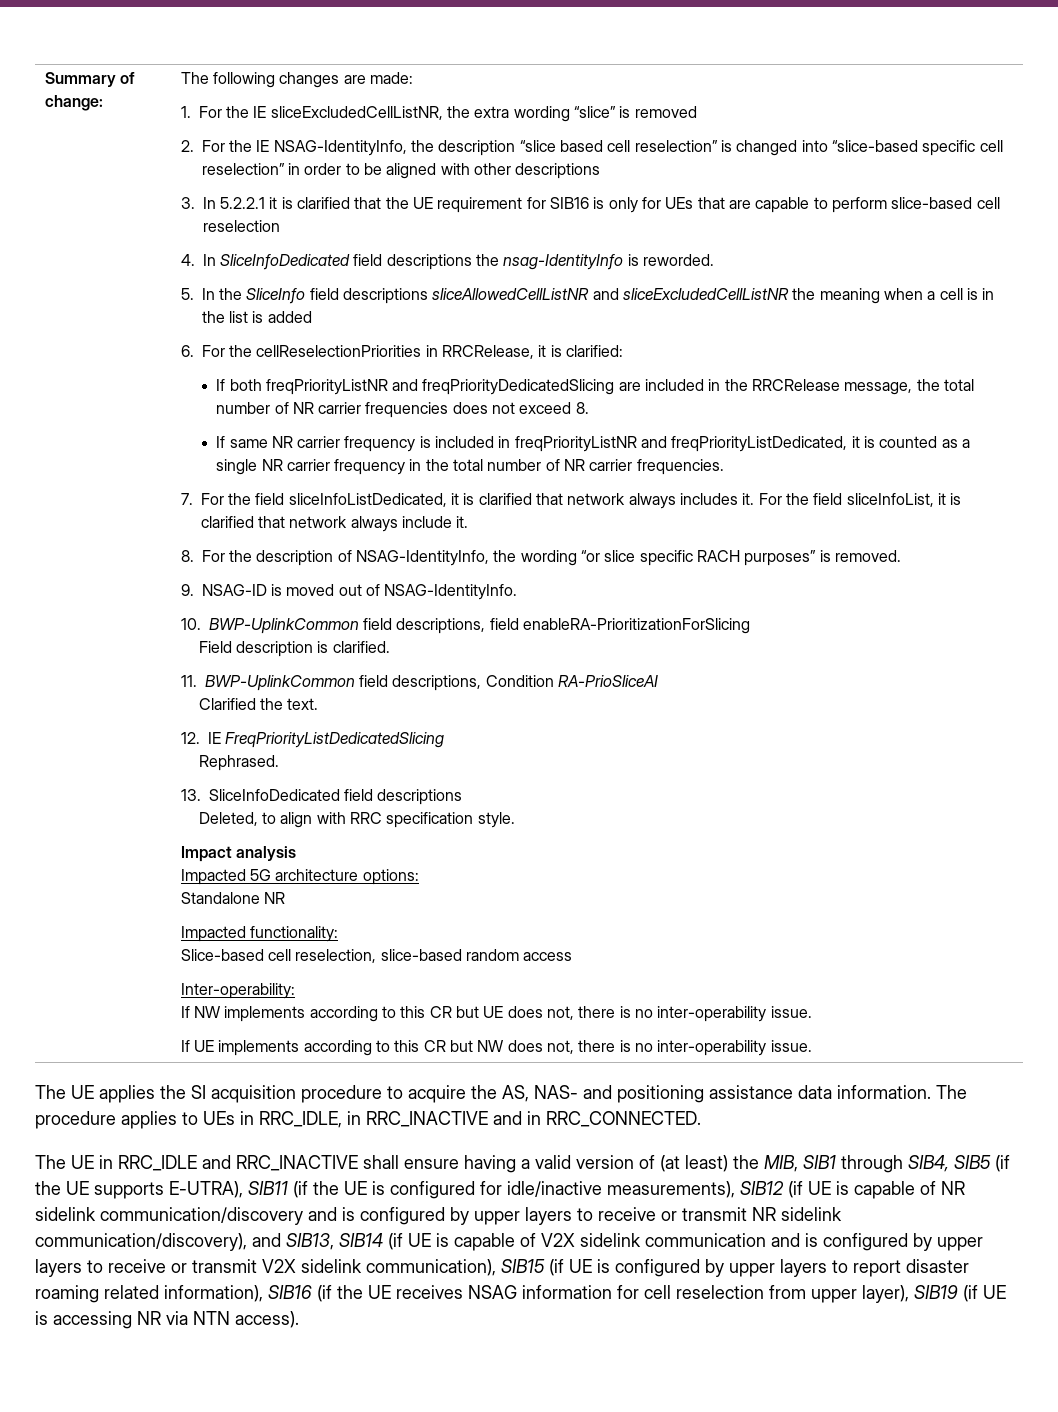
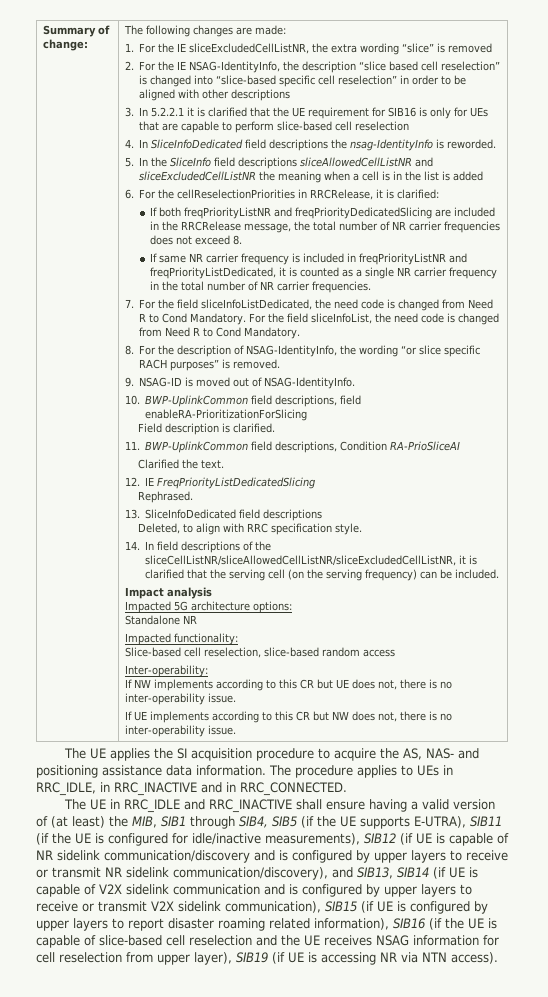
- 7. For the field sliceInfoListDedicated, it is clarified that network always includes it. For the field sliceInfoList, it is clarified that network always include it.
+ 7. For the field sliceInfoListDedicated, the need code is changed from Need R to Cond Mandatory. For the field sliceInfoList, the need code is changed from Need R to Cond Mandatory.
+ 14. In field descriptions of the sliceCellListNR/sliceAllowedCellListNR/sliceExcludedCellListNR, it is clarified that the serving cell (on the serving frequency) can be included.
- The UE in RRC_IDLE and RRC_INACTIVE shall ensure having a valid version of (at least) the MIB, SIB1 through SIB4, SIB5 (if the UE supports E-UTRA), SIB11 (if the UE is configured for idle/inactive measurements), SIB12 (if UE is capable of NR sidelink communication/discovery and is configured by upper layers to receive or transmit NR sidelink communication/discovery), and SIB13, SIB14 (if UE is capable of V2X sidelink communication and is configured by upper layers to receive or transmit V2X sidelink communication), SIB15 (if UE is configured by upper layers to report disaster roaming related information), SIB16 (if the UE receives NSAG information for cell reselection from upper layer), SIB19 (if UE is accessing NR via NTN access).
+ The UE in RRC_IDLE and RRC_INACTIVE shall ensure having a valid version of (at least) the MIB, SIB1 through SIB4, SIB5 (if the UE supports E-UTRA), SIB11 (if the UE is configured for idle/inactive measurements), SIB12 (if UE is capable of NR sidelink communication/discovery and is configured by upper layers to receive or transmit NR sidelink communication/discovery), and SIB13, SIB14 (if UE is capable of V2X sidelink communication and is configured by upper layers to receive or transmit V2X sidelink communication), SIB15 (if UE is configured by upper layers to report disaster roaming related information), SIB16 (if the UE is capable of slice-based cell reselection and the UE receives NSAG information for cell reselection from upper layer), SIB19 (if UE is accessing NR via NTN access).

